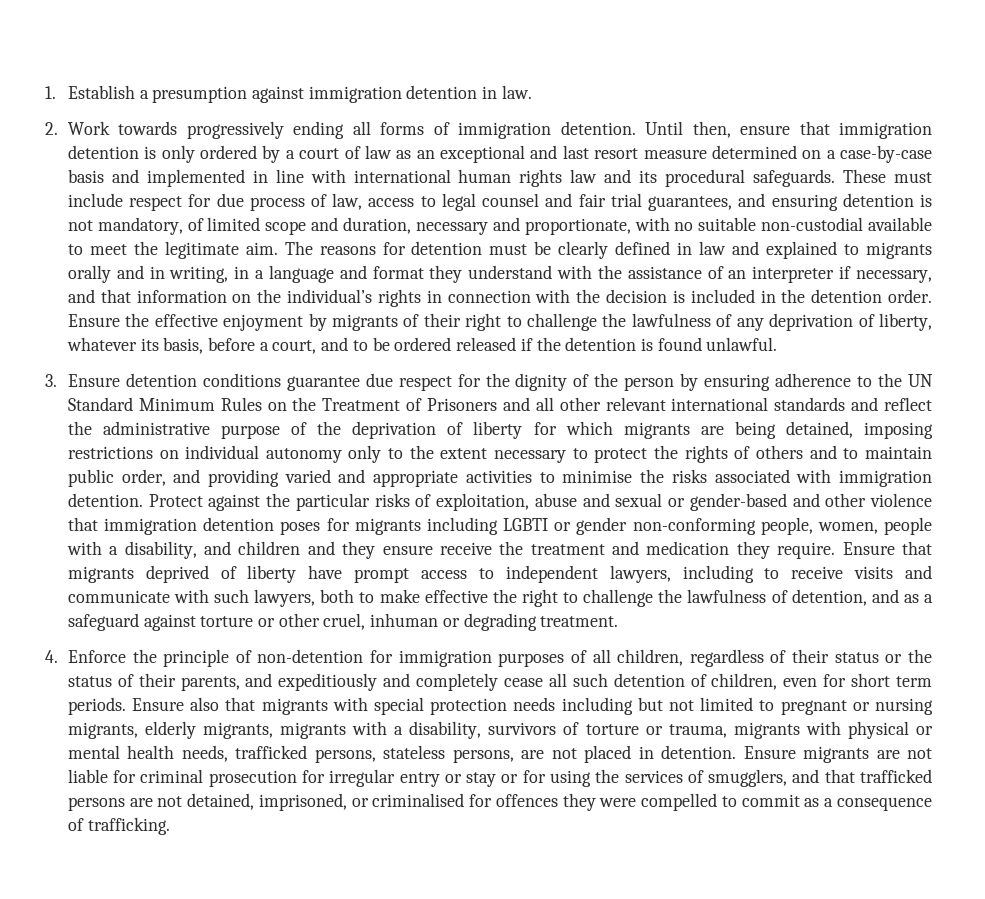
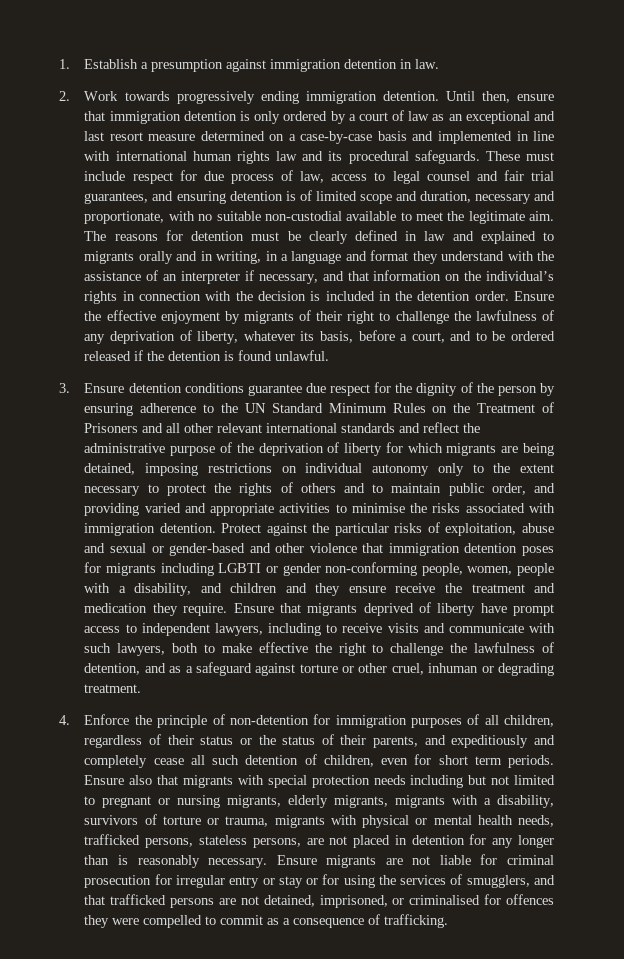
- 2. Work towards progressively ending all forms of immigration detention.
+ 2. Work towards progressively ending immigration detention.
- These must include respect for due process of law, access to legal counsel and fair trial guarantees, and ensuring detention is not mandatory, of limited scope and duration, necessary and proportionate, with no suitable non-custodial available to meet the legitimate aim.
+ These must include respect for due process of law, access to legal counsel and fair trial guarantees, and ensuring detention is of limited scope and duration, necessary and proportionate, with no suitable non-custodial available to meet the legitimate aim.
- Ensure also that migrants with special protection needs including but not limited to pregnant or nursing migrants, elderly migrants, migrants with a disability, survivors of torture or trauma, migrants with physical or mental health needs, trafficked persons, stateless persons, are not placed in detention.
+ Ensure also that migrants with special protection needs including but not limited to pregnant or nursing migrants, elderly migrants, migrants with a disability, survivors of torture or trauma, migrants with physical or mental health needs, trafficked persons, stateless persons, are not placed in detention for any longer than is reasonably necessary.

